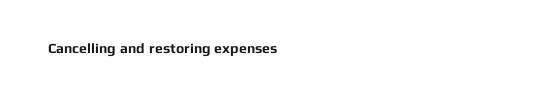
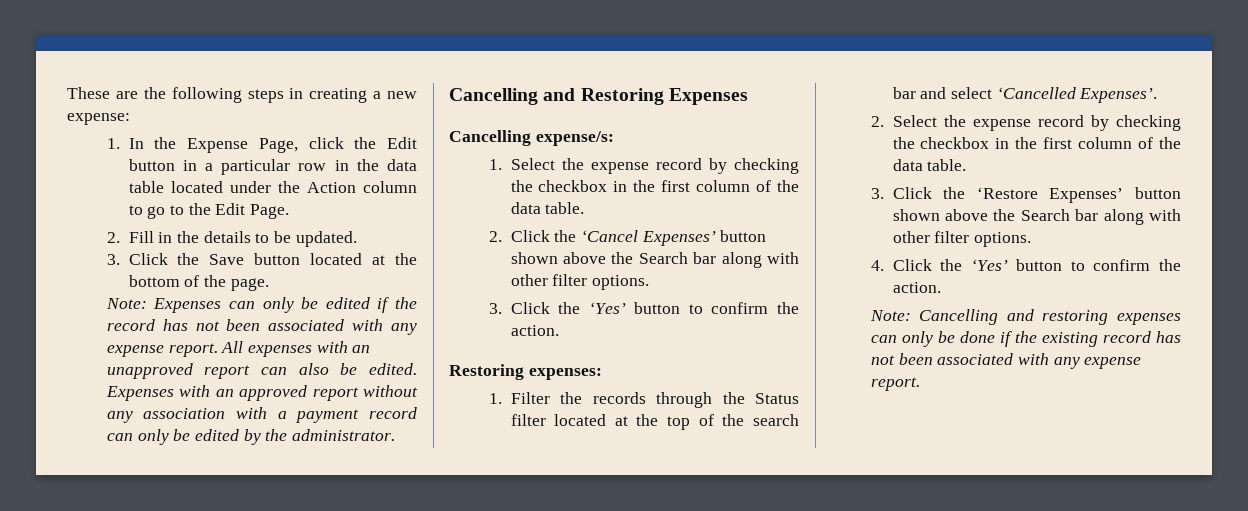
- Cancelling and restoring expenses
+ These are the following steps in creating a new expense:
+ 1. In the Expense Page, click the Edit button in a particular row in the data table located under the Action column to go to the Edit Page.
+ 2. Fill in the details to be updated.
+ 3. Click the Save button located at the bottom of the page.
+ Note: Expenses can only be edited if the record has not been associated with any expense report. All expenses with an unapproved report can also be edited. Expenses with an approved report without any association with a payment record can only be edited by the administrator.
+ Cancelling and Restoring Expenses
+ Cancelling expense/s:
+ 1. Select the expense record by checking the checkbox in the first column of the data table.
+ 2. Click the ‘Cancel Expenses’ button shown above the Search bar along with other filter options.
+ 3. Click the ‘Yes’ button to confirm the action.
+ Restoring expenses:
+ 1. Filter the records through the Status filter located at the top of the search bar and select ‘Cancelled Expenses’.
+ 2. Select the expense record by checking the checkbox in the first column of the data table.
+ 3. Click the ‘Restore Expenses’ button shown above the Search bar along with other filter options.
+ 4. Click the ‘Yes’ button to confirm the action.
+ Note: Cancelling and restoring expenses can only be done if the existing record has not been associated with any expense report.

